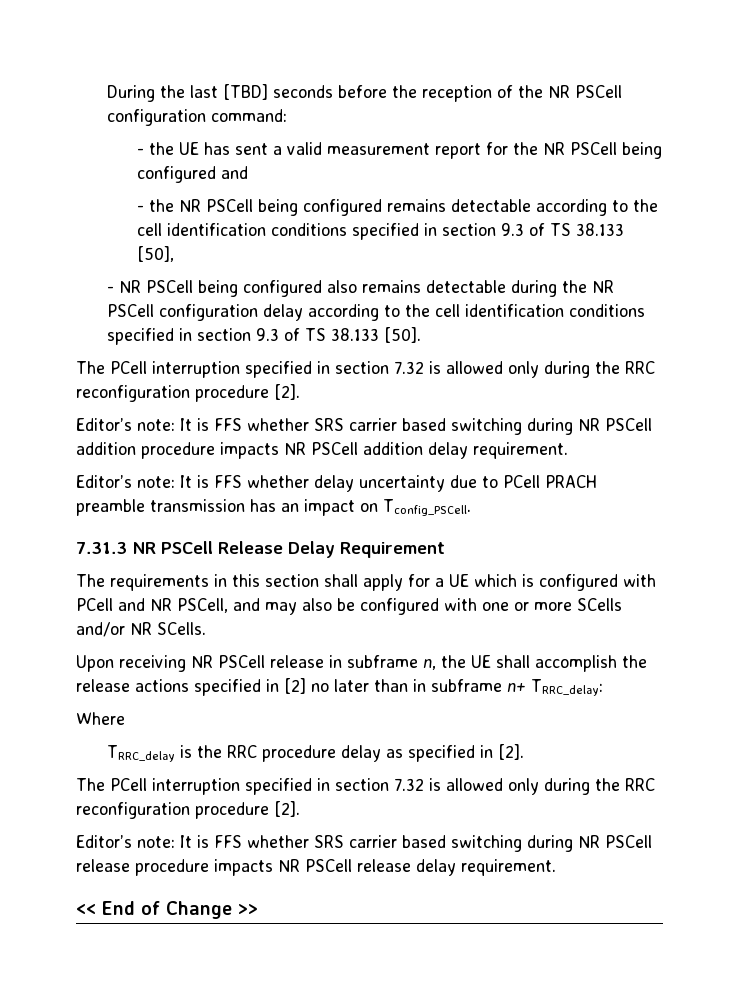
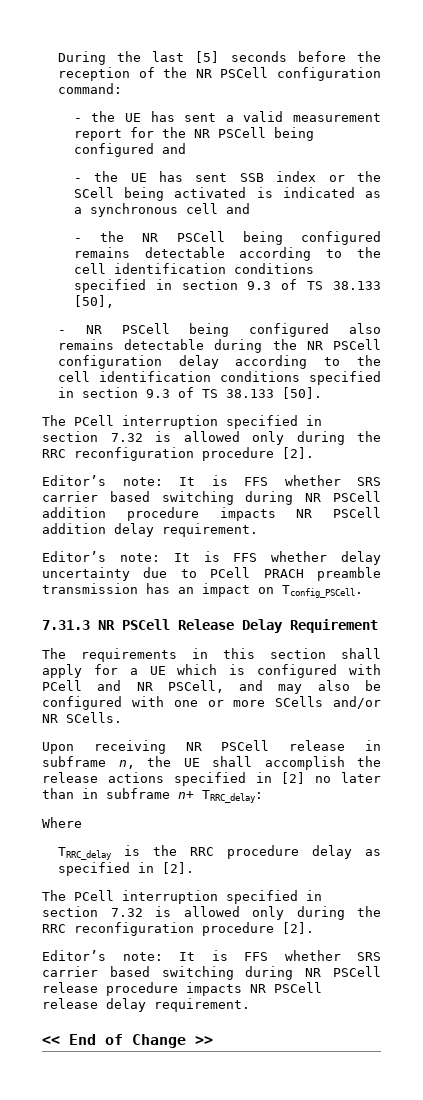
- During the last [TBD] seconds before the reception of the NR PSCell configuration command:
+ During the last [5] seconds before the reception of the NR PSCell configuration command:
+ - the UE has sent SSB index or the SCell being activated is indicated as a synchronous cell and

